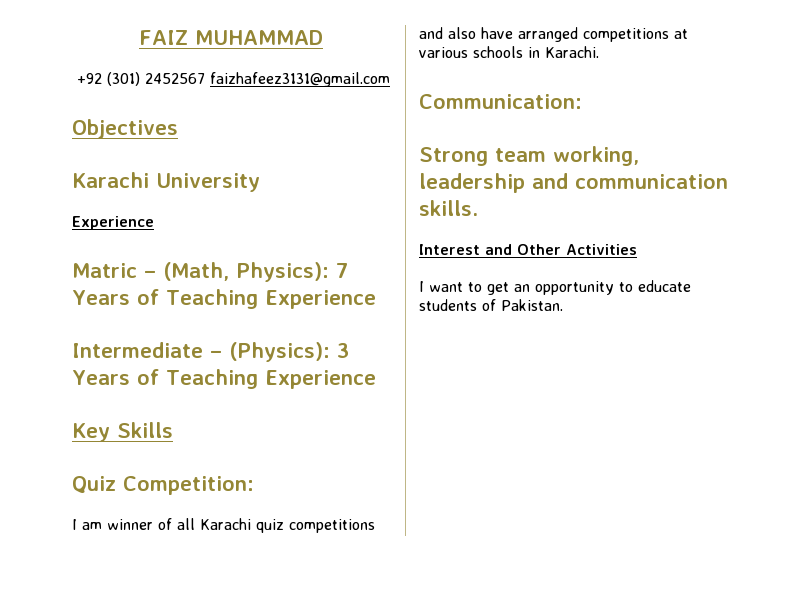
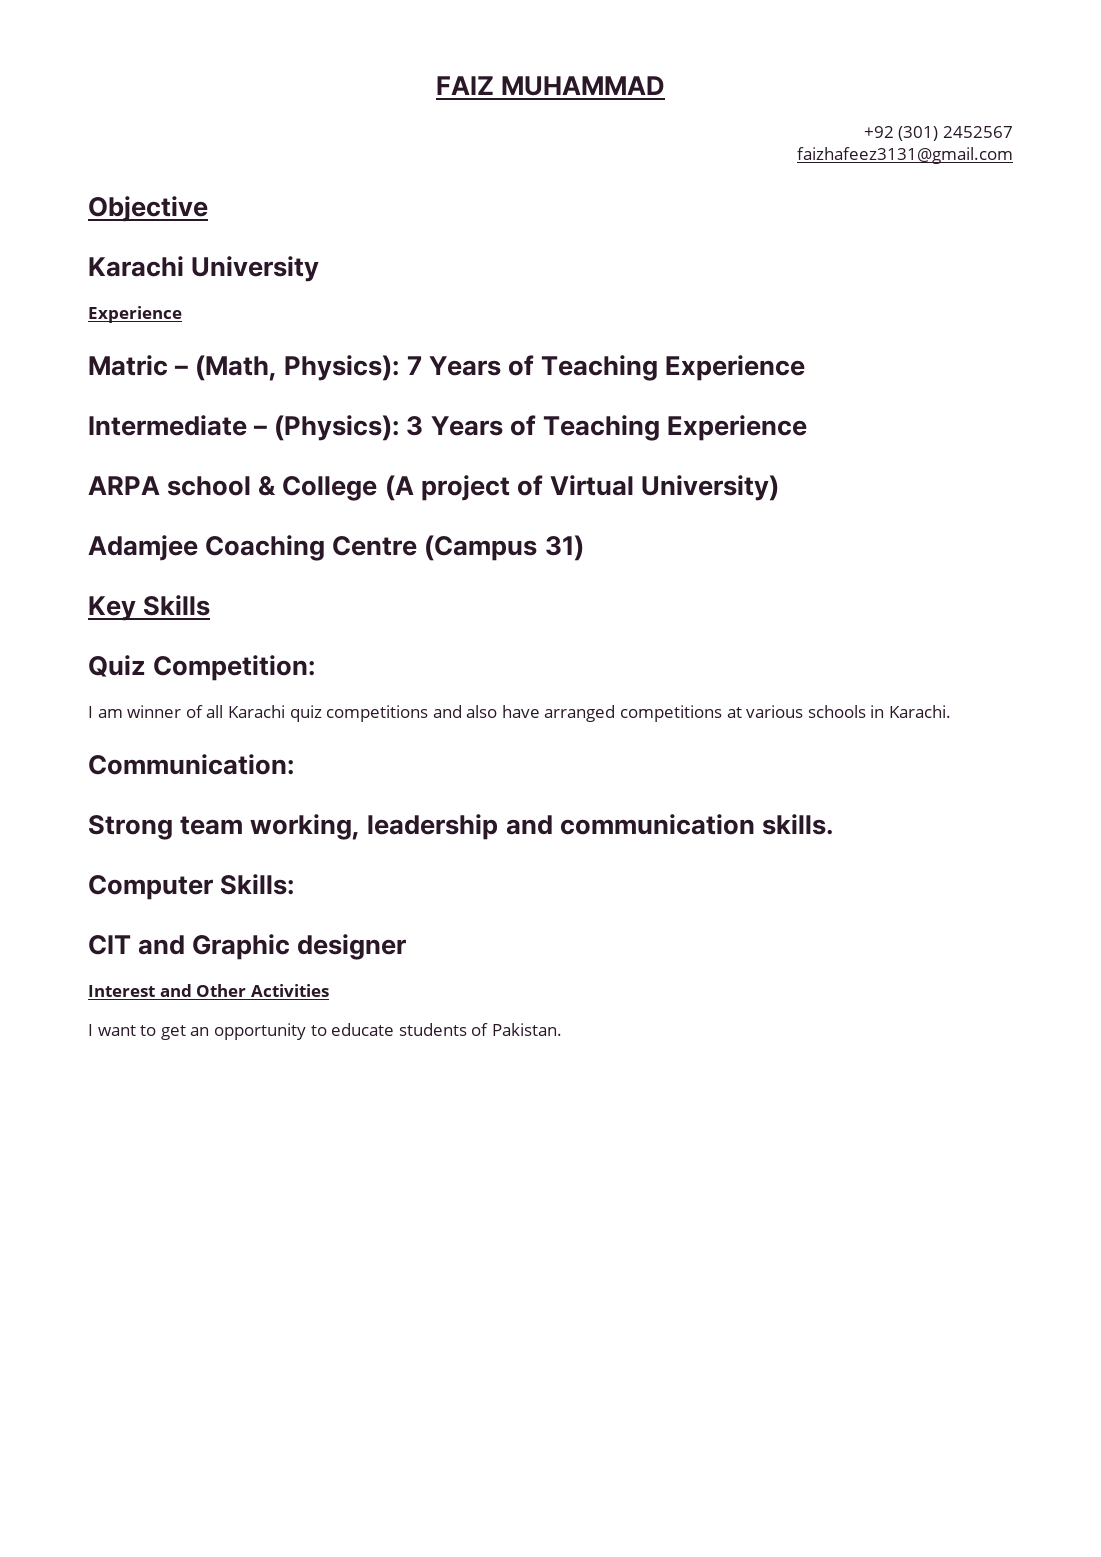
- +92 (301) 2452567 faizhafeez3131@gmail.com
+ +92 (301) 2452567
+ faizhafeez3131@gmail.com
- Objectives
+ Objective
+ ARPA school & College (A project of Virtual University)
+ Adamjee Coaching Centre (Campus 31)
+ Computer Skills:
+ CIT and Graphic designer

